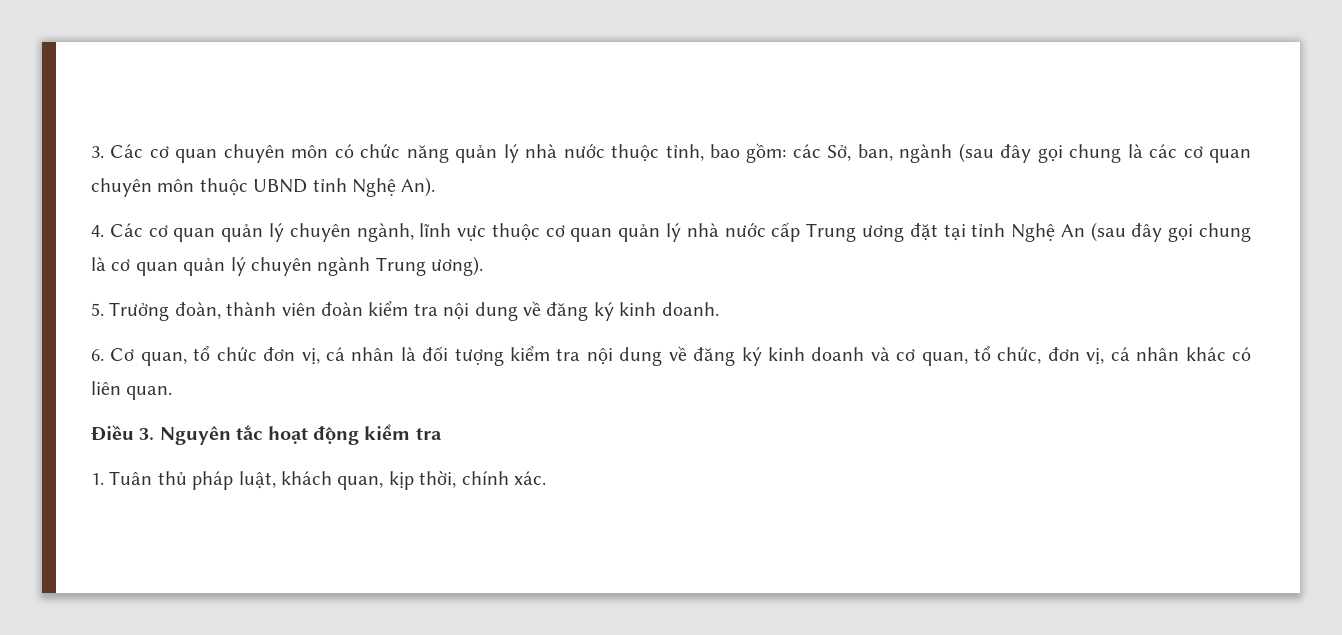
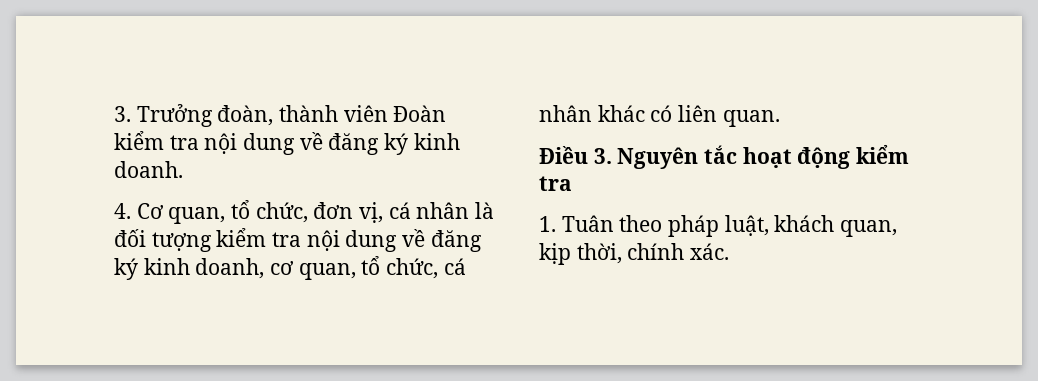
- 3. Các cơ quan chuyên môn có chức năng quản lý nhà nước thuộc tỉnh, bao gồm: các Sở, ban, ngành (sau đây gọi chung là các cơ quan chuyên môn thuộc UBND tỉnh Nghệ An).
- 4. Các cơ quan quản lý chuyên ngành, lĩnh vực thuộc cơ quan quản lý nhà nước cấp Trung ương đặt tại tỉnh Nghệ An (sau đây gọi chung là cơ quan quản lý chuyên ngành Trung ương).
- 5. Trưởng đoàn, thành viên đoàn kiểm tra nội dung về đăng ký kinh doanh.
+ 3. Trưởng đoàn, thành viên Đoàn kiểm tra nội dung về đăng ký kinh doanh.
- 6. Cơ quan, tổ chức đơn vị, cá nhân là đối tượng kiểm tra nội dung về đăng ký kinh doanh và cơ quan, tổ chức, đơn vị, cá nhân khác có liên quan.
+ 4. Cơ quan, tổ chức, đơn vị, cá nhân là đối tượng kiểm tra nội dung về đăng ký kinh doanh, cơ quan, tổ chức, cá nhân khác có liên quan.
- 1. Tuân thủ pháp luật, khách quan, kịp thời, chính xác.
+ 1. Tuân theo pháp luật, khách quan, kịp thời, chính xác.

